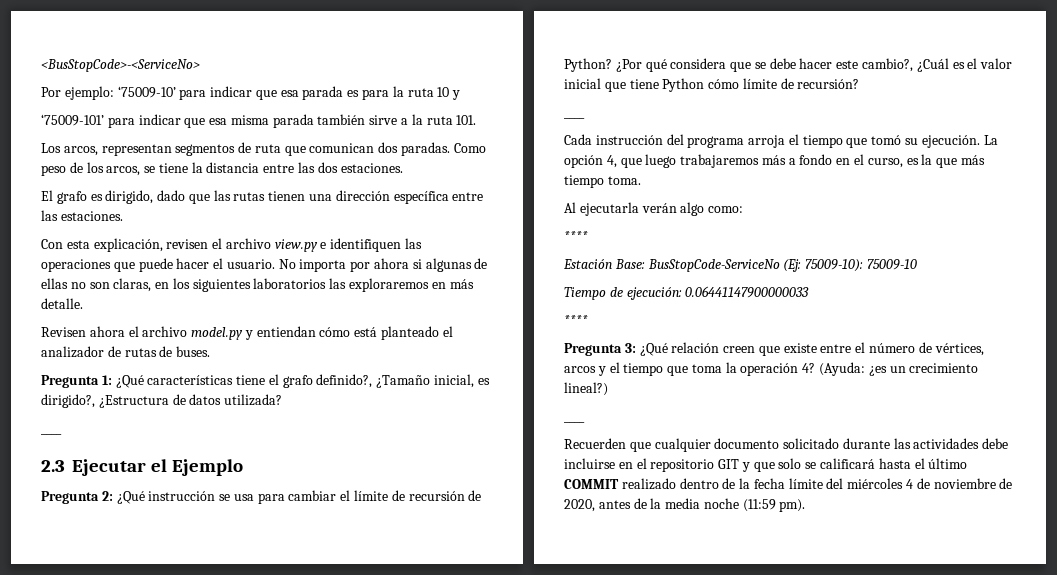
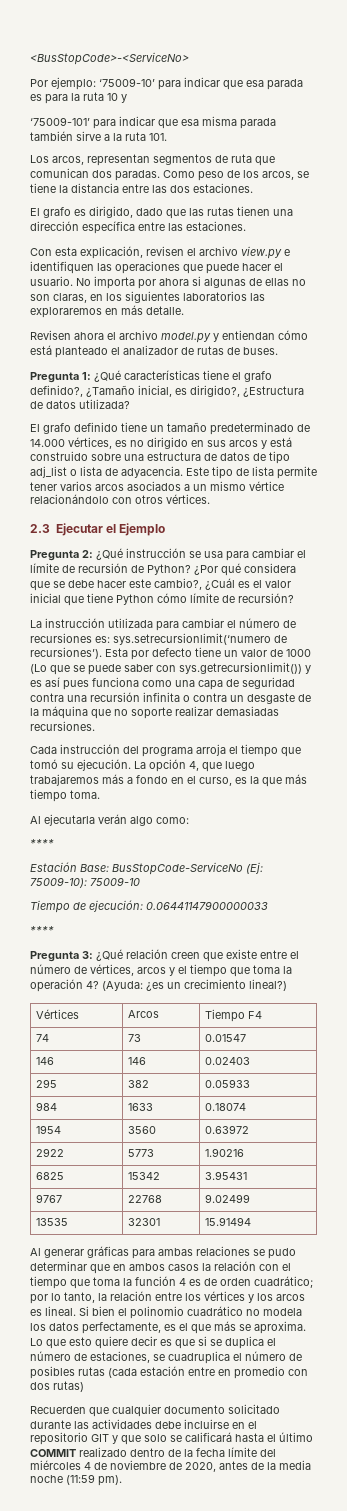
  Pregunta 1: ¿Qué características tiene el grafo definido?, ¿Tamaño inicial, es dirigido?, ¿Estructura de datos utilizada?
- ____
+ El grafo definido tiene un tamaño predeterminado de 14.000 vértices, es no dirigido en sus arcos y está construido sobre una estructura de datos de tipo adj_list o lista de adyacencia. Este tipo de lista permite tener varios arcos asociados a un mismo vértice relacionándolo con otros vértices.
  ¿Por qué considera que se debe hacer este cambio?, ¿Cuál es el valor inicial que tiene Python cómo límite de recursión?
- ____
+ La instrucción utilizada para cambiar el número de recursiones es: sys.setrecursionlimit(‘numero de recursiones’). Esta por defecto tiene un valor de 1000 (Lo que se puede saber con sys.getrecursionlimit()) y es así pues funciona como una capa de seguridad contra una recursión infinita o contra un desgaste de la máquina que no soporte realizar demasiadas recursiones.
  (Ayuda: ¿es un crecimiento lineal?)
- ____
+ Vértices | Arcos | Tiempo F4
+ 74 | 73 | 0.01547
+ 146 | 146 | 0.02403
+ 295 | 382 | 0.05933
+ 984 | 1633 | 0.18074
+ 1954 | 3560 | 0.63972
+ 2922 | 5773 | 1.90216
+ 6825 | 15342 | 3.95431
+ 9767 | 22768 | 9.02499
+ 13535 | 32301 | 15.91494
+ Al generar gráficas para ambas relaciones se pudo determinar que en ambos casos la relación con el tiempo que toma la función 4 es de orden cuadrático; por lo tanto, la relación entre los vértices y los arcos es lineal. Si bien el polinomio cuadrático no modela los datos perfectamente, es el que más se aproxima. Lo que esto quiere decir es que si se duplica el número de estaciones, se cuadruplica el número de posibles rutas (cada estación entre en promedio con dos rutas)

